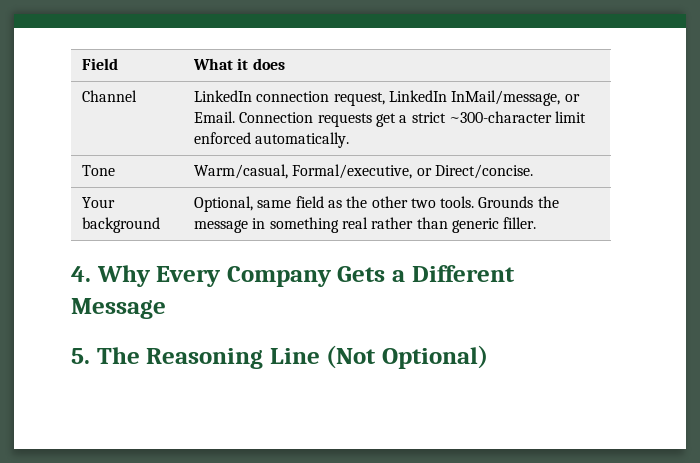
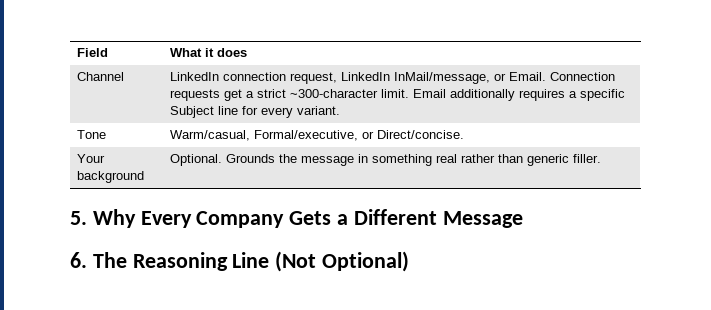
- Channel | LinkedIn connection request, LinkedIn InMail/message, or Email. Connection requests get a strict ~300-character limit enforced automatically.
+ Channel | LinkedIn connection request, LinkedIn InMail/message, or Email. Connection requests get a strict ~300-character limit. Email additionally requires a specific Subject line for every variant.
- Your background | Optional, same field as the other two tools. Grounds the message in something real rather than generic filler.
+ Your background | Optional. Grounds the message in something real rather than generic filler.
- 4. Why Every Company Gets a Different Message
+ 5. Why Every Company Gets a Different Message
- 5. The Reasoning Line (Not Optional)
+ 6. The Reasoning Line (Not Optional)

